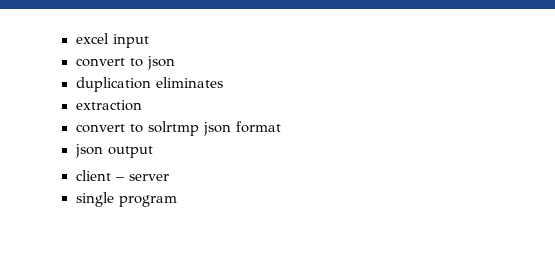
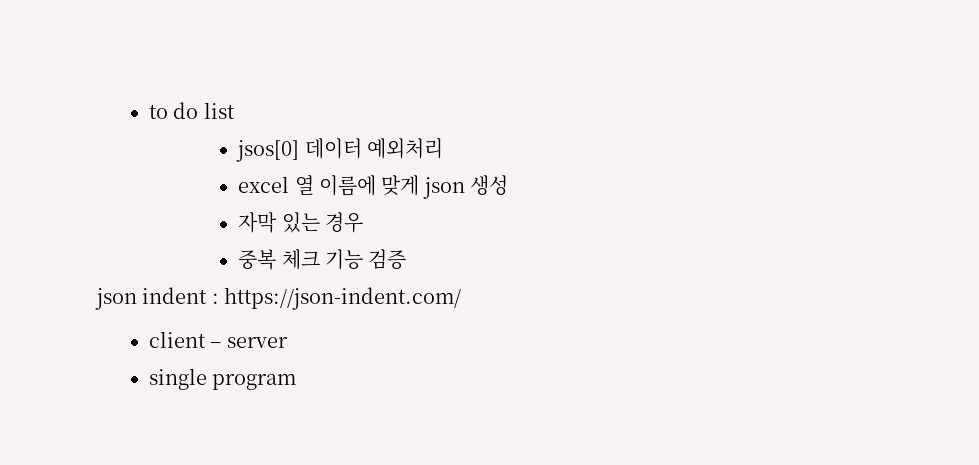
- excel input
- convert to json
- duplication eliminates
- extraction
- convert to solrtmp json format
- json output
+ to do list
+ jsos[0] 데이터 예외처리
+ excel 열 이름에 맞게 json 생성
+ 자막 있는 경우
+ 중복 체크 기능 검증
+ json indent : https://json-indent.com/

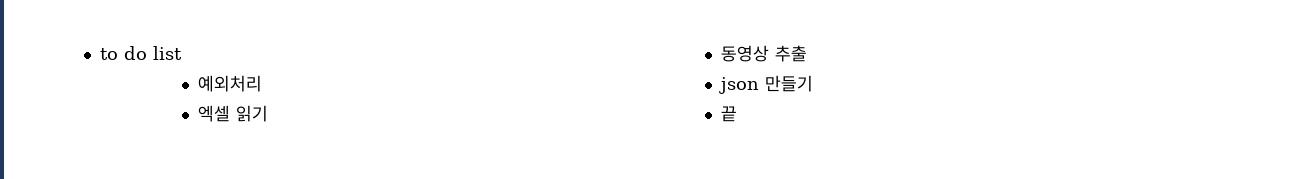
- jsos[0] 데이터 예외처리
+ 예외처리
- excel 열 이름에 맞게 json 생성
- 자막 있는 경우
- 중복 체크 기능 검증
- json indent : https://json-indent.com/
- client – server
- single program
+ 엑셀 읽기
+ 동영상 추출
+ json 만들기
+ 끝

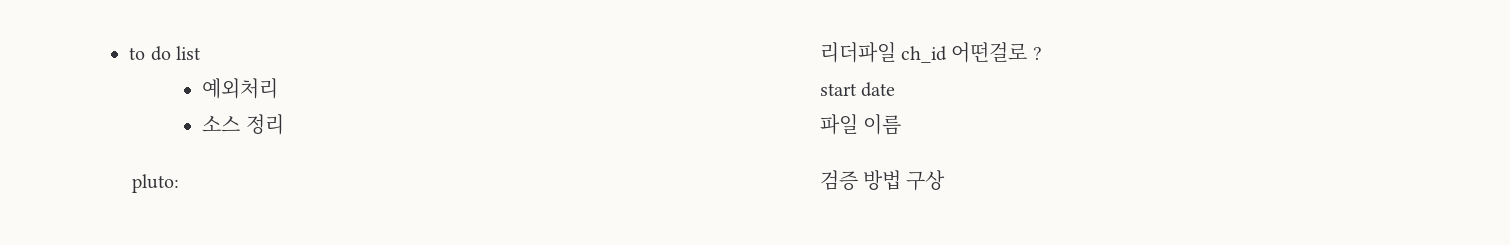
- 엑셀 읽기
- 동영상 추출
- json 만들기
- 끝
+ 소스 정리
+ pluto:
+ 리더파일 ch_id 어떤걸로 ?
+ start date
+ 파일 이름
+ 검증 방법 구상

